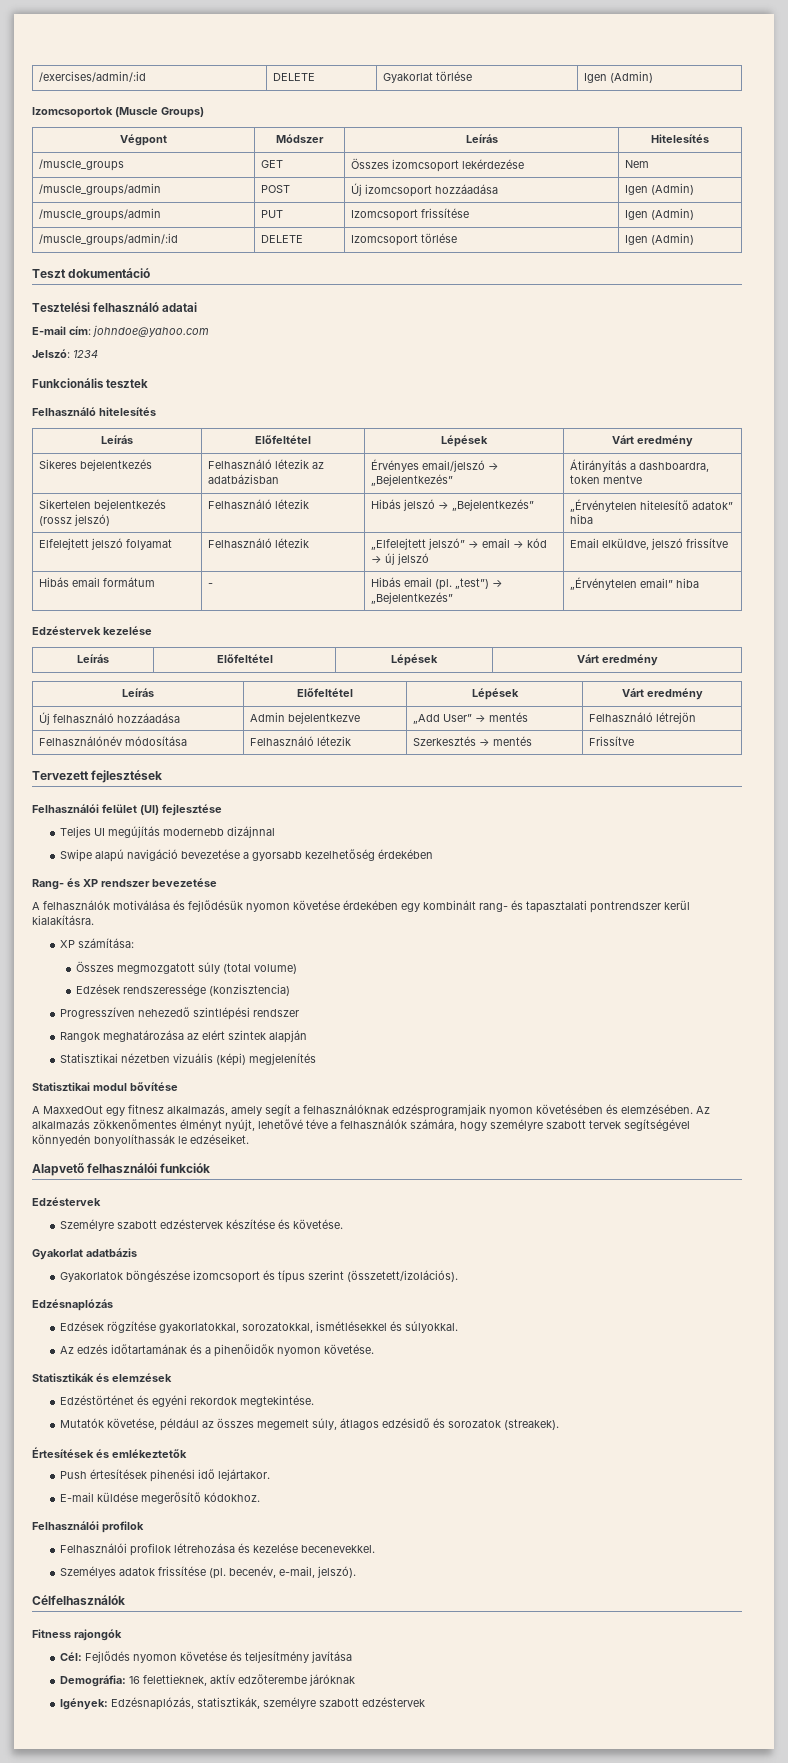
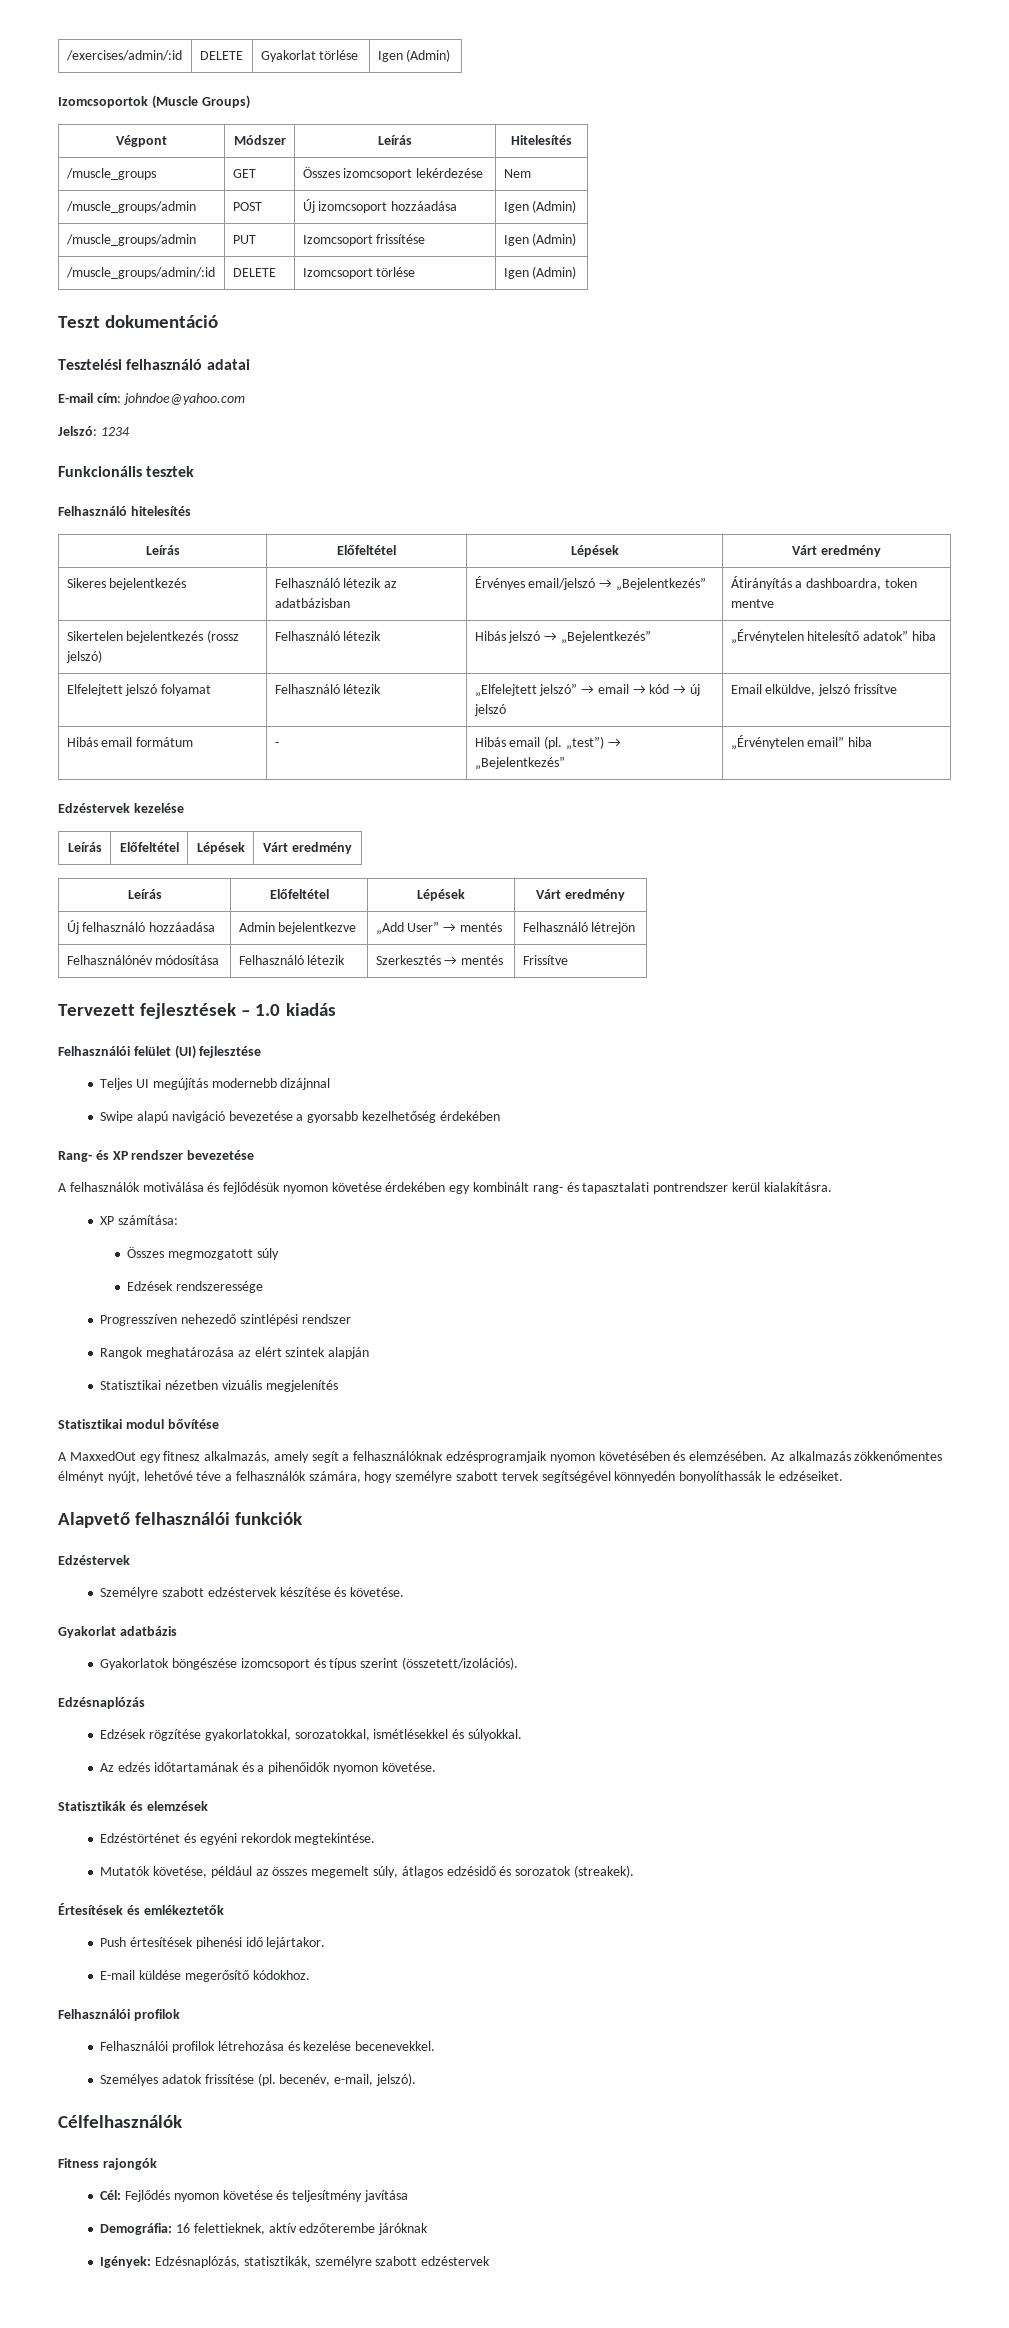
- Tervezett fejlesztések
+ Tervezett fejlesztések – 1.0 kiadás
- Összes megmozgatott súly (total volume)
+ Összes megmozgatott súly
- Edzések rendszeressége (konzisztencia)
+ Edzések rendszeressége
- Statisztikai nézetben vizuális (képi) megjelenítés
+ Statisztikai nézetben vizuális megjelenítés

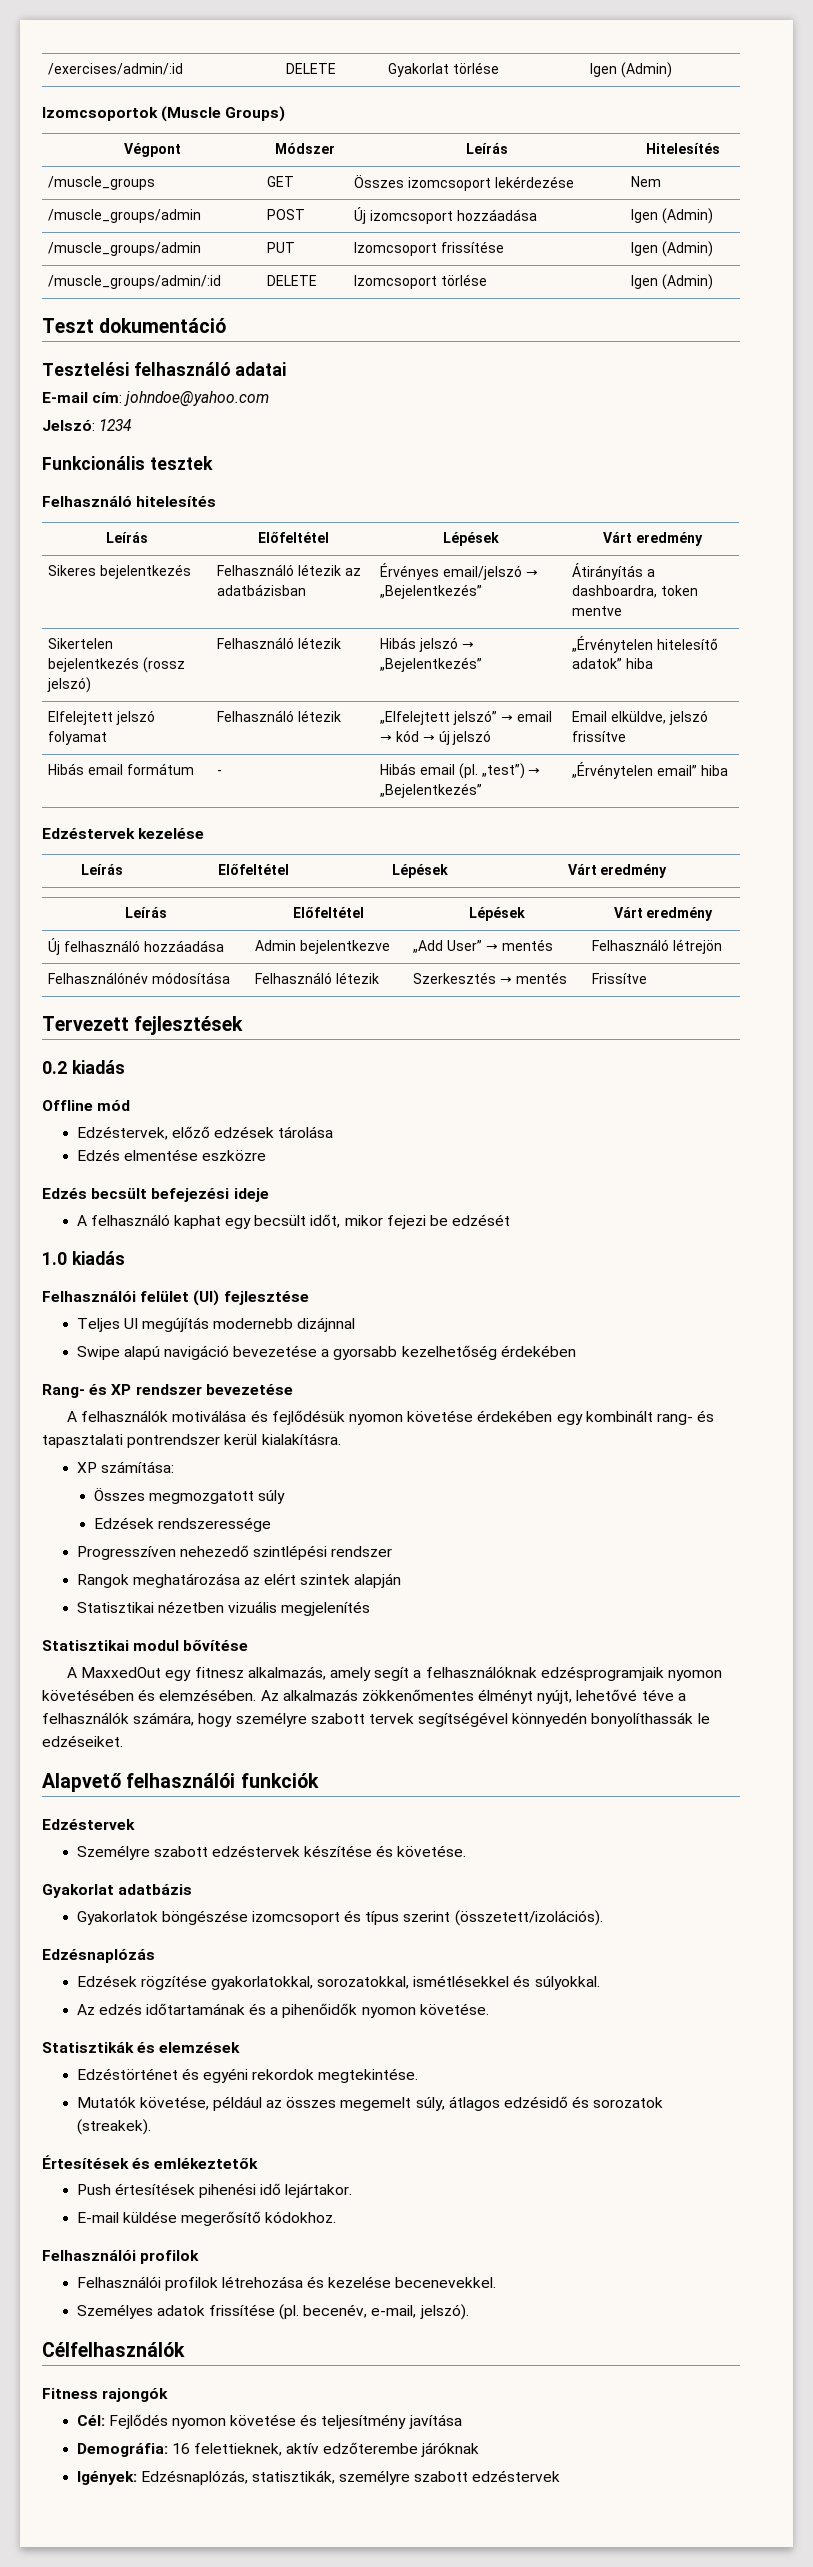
- Tervezett fejlesztések – 1.0 kiadás
+ Tervezett fejlesztések
+ 0.2 kiadás
+ Offline mód
+ Edzéstervek, előző edzések tárolása
+ Edzés elmentése eszközre
+ Edzés becsült befejezési ideje
+ A felhasználó kaphat egy becsült időt, mikor fejezi be edzését
+ 1.0 kiadás

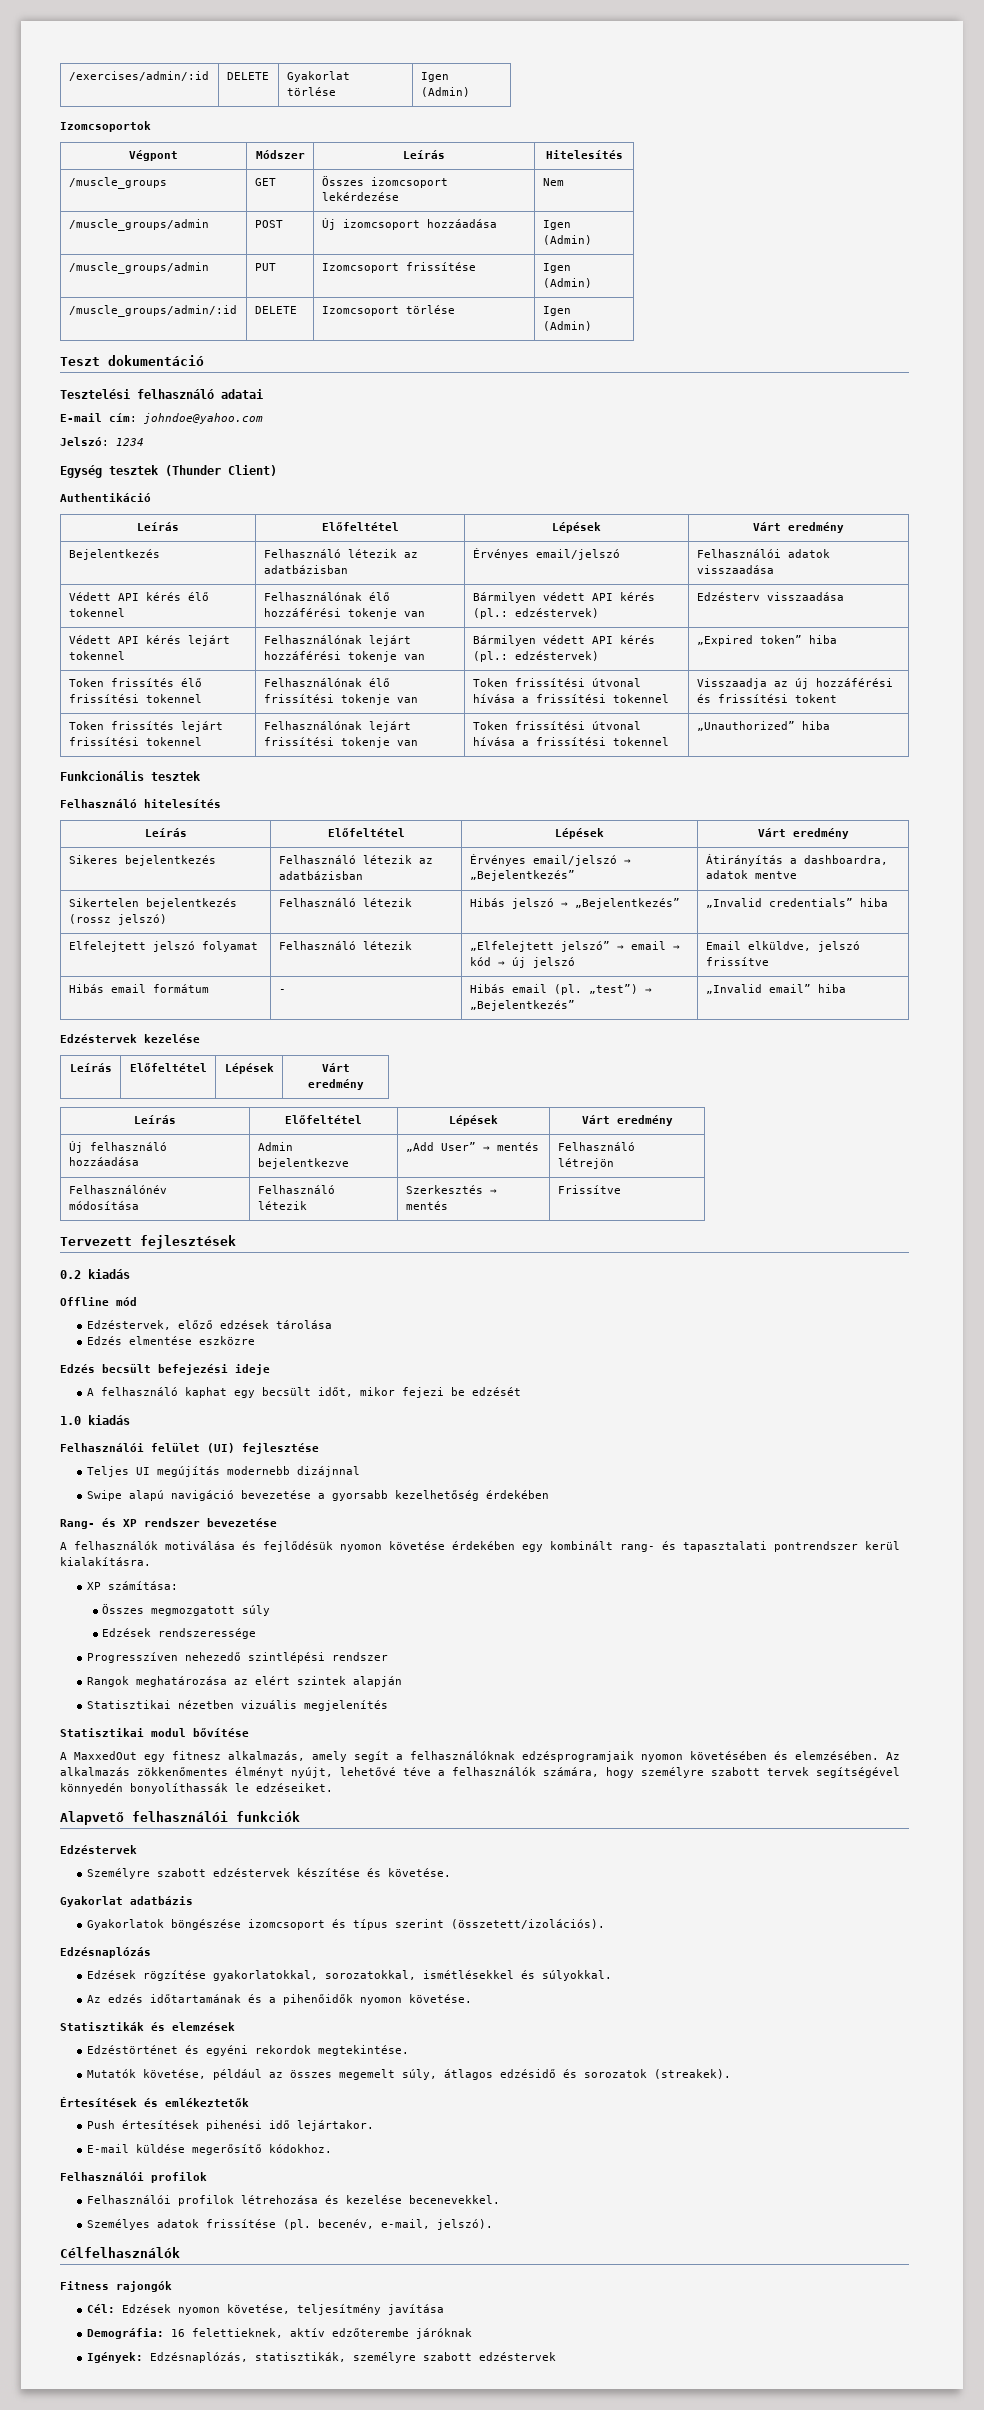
- Izomcsoportok (Muscle Groups)
+ Izomcsoportok
+ Egység tesztek (Thunder Client)
+ Authentikáció
+ Leírás | Előfeltétel | Lépések | Várt eredmény
+ Bejelentkezés | Felhasználó létezik az adatbázisban | Érvényes email/jelszó | Felhasználói adatok visszaadása
+ Védett API kérés élő tokennel | Felhasználónak élő hozzáférési tokenje van | Bármilyen védett API kérés (pl.: edzéstervek) | Edzésterv visszaadása
+ Védett API kérés lejárt tokennel | Felhasználónak lejárt hozzáférési tokenje van | Bármilyen védett API kérés (pl.: edzéstervek) | „Expired token” hiba
+ Token frissítés élő frissítési tokennel | Felhasználónak élő frissítési tokenje van | Token frissítési útvonal hívása a frissítési tokennel | Visszaadja az új hozzáférési és frissítési tokent
+ Token frissítés lejárt frissítési tokennel | Felhasználónak lejárt frissítési tokenje van | Token frissítési útvonal hívása a frissítési tokennel | „Unauthorized” hiba
- Sikeres bejelentkezés | Felhasználó létezik az adatbázisban | Érvényes email/jelszó → „Bejelentkezés” | Átirányítás a dashboardra, token mentve
+ Sikeres bejelentkezés | Felhasználó létezik az adatbázisban | Érvényes email/jelszó → „Bejelentkezés” | Átirányítás a dashboardra, adatok mentve
- Sikertelen bejelentkezés (rossz jelszó) | Felhasználó létezik | Hibás jelszó → „Bejelentkezés” | „Érvénytelen hitelesítő adatok” hiba
+ Sikertelen bejelentkezés (rossz jelszó) | Felhasználó létezik | Hibás jelszó → „Bejelentkezés” | „Invalid credentials” hiba
- Hibás email formátum | - | Hibás email (pl. „test”) → „Bejelentkezés” | „Érvénytelen email” hiba
+ Hibás email formátum | - | Hibás email (pl. „test”) → „Bejelentkezés” | „Invalid email” hiba
- Cél: Fejlődés nyomon követése és teljesítmény javítása
+ Cél: Edzések nyomon követése, teljesítmény javítása

